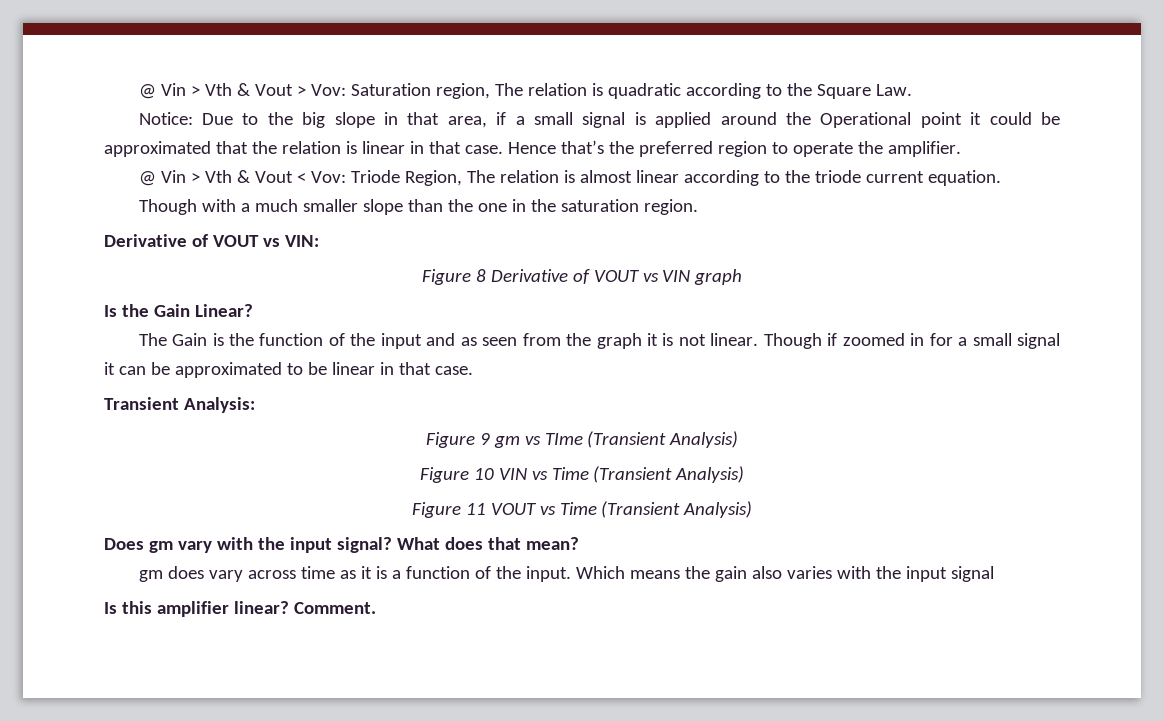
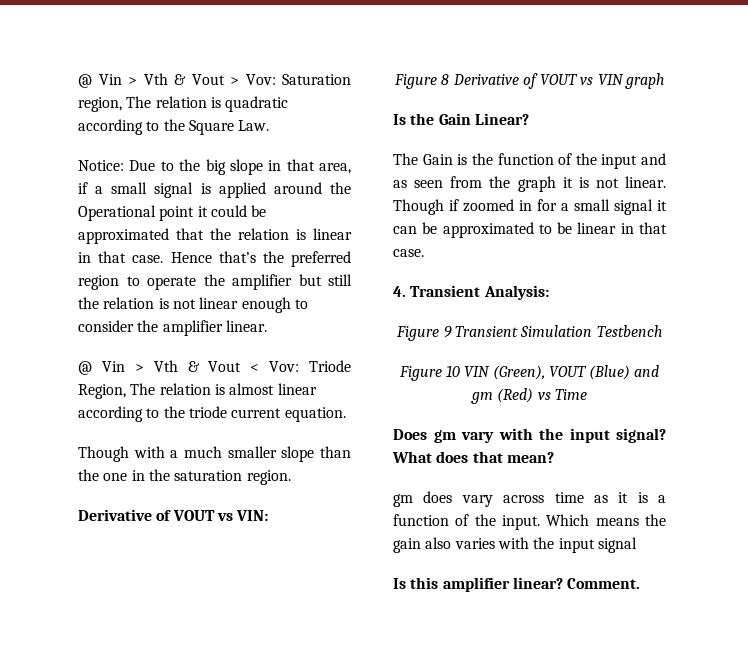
- Hence that’s the preferred region to operate the amplifier.
+ Hence that’s the preferred region to operate the amplifier but still the relation is not linear enough to consider the amplifier linear.
- Transient Analysis:
+ 4. Transient Analysis:
- Figure 9 gm vs TIme (Transient Analysis)
- Figure 10 VIN vs Time (Transient Analysis)
- Figure 11 VOUT vs Time (Transient Analysis)
+ Figure 9 Transient Simulation Testbench
+ Figure 10 VIN (Green), VOUT (Blue) and gm (Red) vs Time

